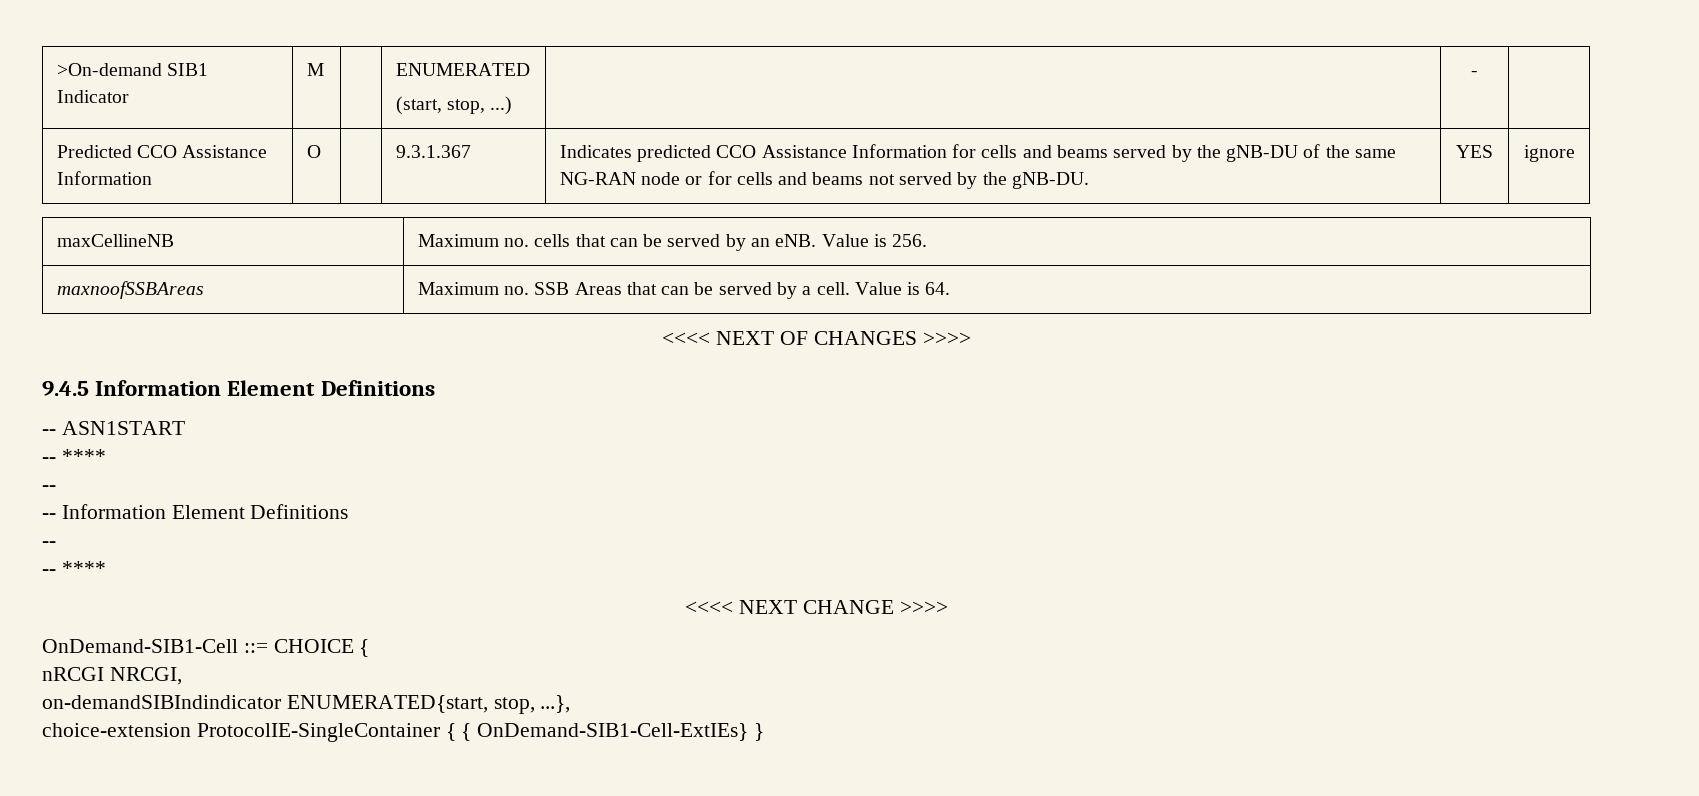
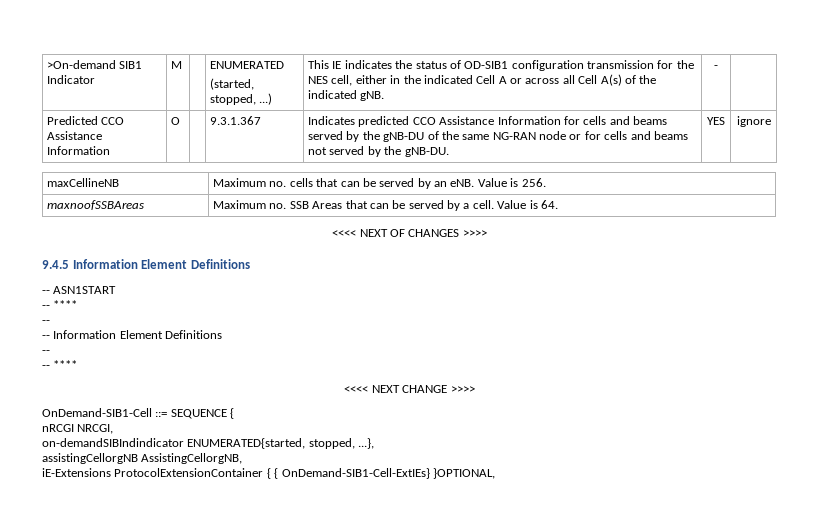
  >On-demand SIB1 Indicator | M | | ENUMERATED
- (start, stop, ...) | | - |
+ (started, stopped, ...) | This IE indicates the status of OD-SIB1 configuration transmission for the NES cell, either in the indicated Cell A or across all Cell A(s) of the indicated gNB. | - |
- OnDemand-SIB1-Cell ::= CHOICE {
+ OnDemand-SIB1-Cell ::= SEQUENCE {
- on-demandSIBIndindicator ENUMERATED{start, stop, ...},
+ on-demandSIBIndindicator ENUMERATED{started, stopped, ...},
- choice-extension ProtocolIE-SingleContainer { { OnDemand-SIB1-Cell-ExtIEs} }
+ assistingCellorgNB AssistingCellorgNB,
+ iE-Extensions ProtocolExtensionContainer { { OnDemand-SIB1-Cell-ExtIEs} }OPTIONAL,

